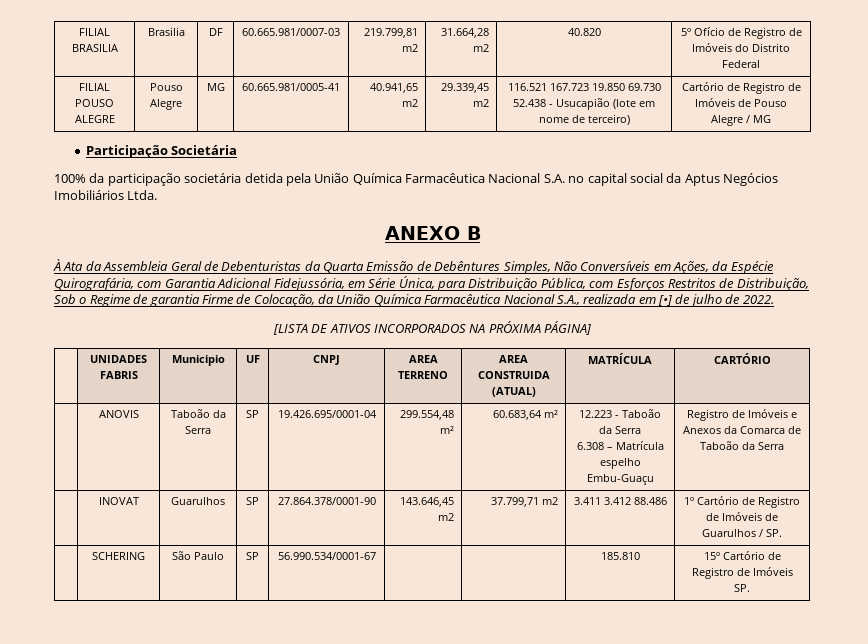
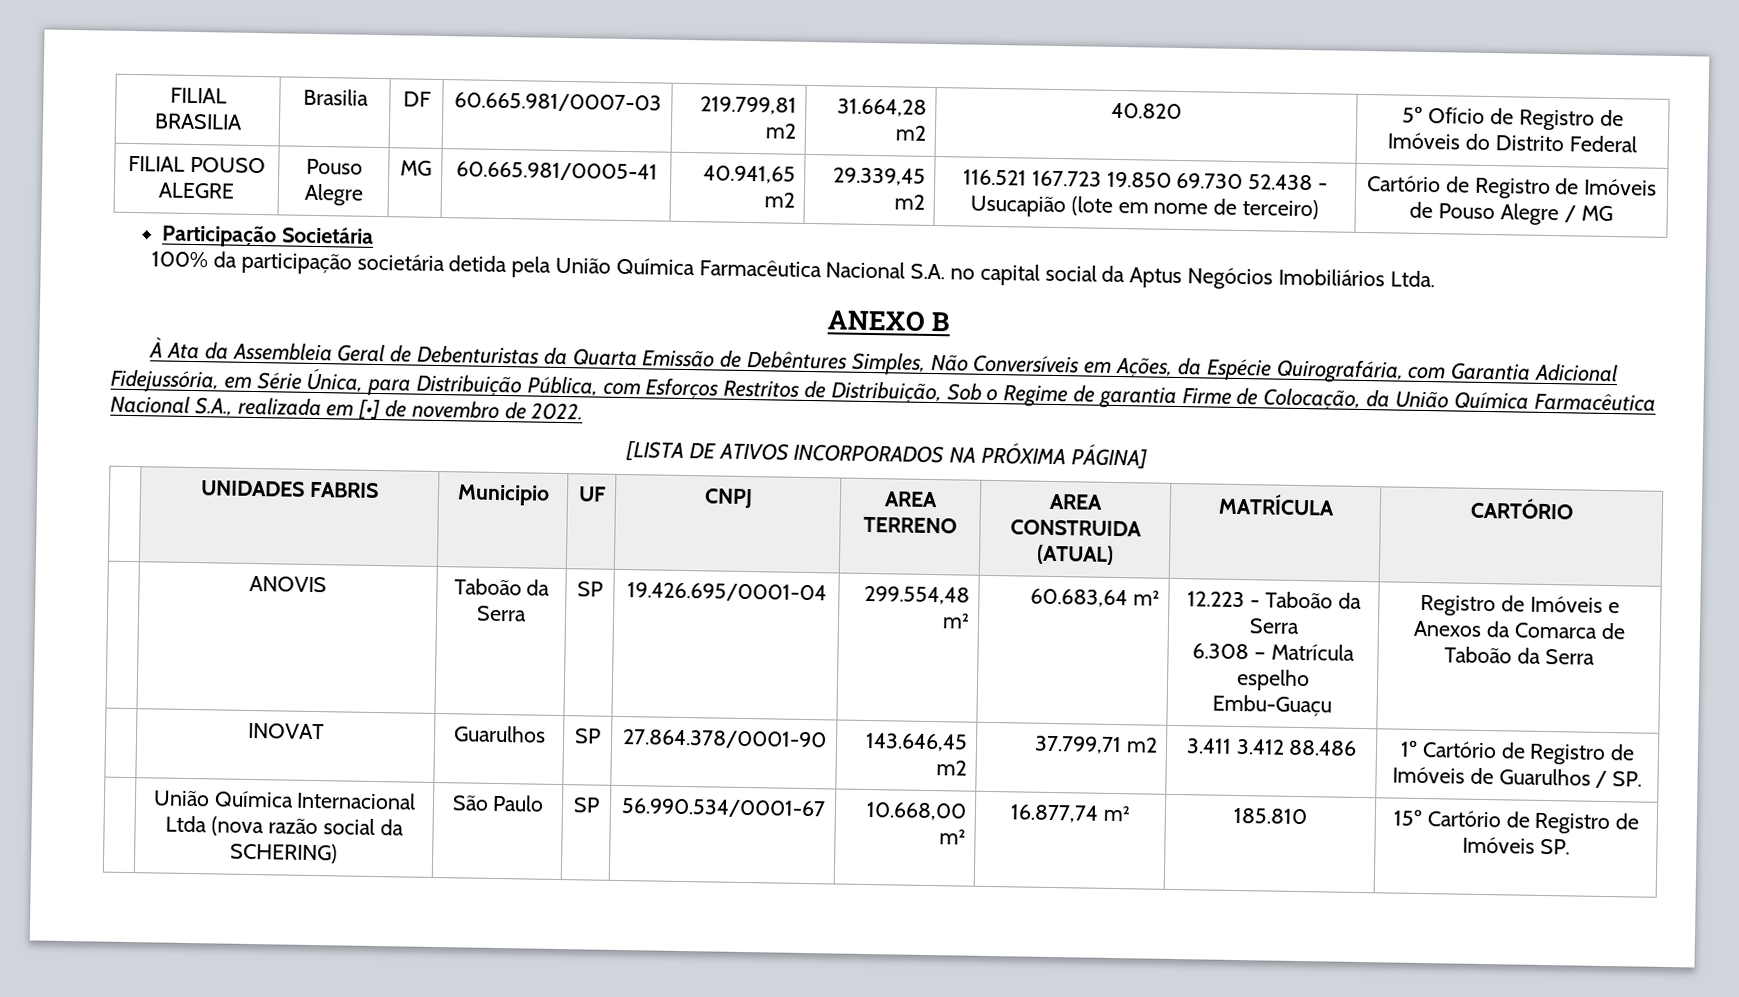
- À Ata da Assembleia Geral de Debenturistas da Quarta Emissão de Debêntures Simples, Não Conversíveis em Ações, da Espécie Quirografária, com Garantia Adicional Fidejussória, em Série Única, para Distribuição Pública, com Esforços Restritos de Distribuição, Sob o Regime de garantia Firme de Colocação, da União Química Farmacêutica Nacional S.A., realizada em [•] de julho de 2022.
+ À Ata da Assembleia Geral de Debenturistas da Quarta Emissão de Debêntures Simples, Não Conversíveis em Ações, da Espécie Quirografária, com Garantia Adicional Fidejussória, em Série Única, para Distribuição Pública, com Esforços Restritos de Distribuição, Sob o Regime de garantia Firme de Colocação, da União Química Farmacêutica Nacional S.A., realizada em [•] de novembro de 2022.
- | SCHERING | São Paulo | SP | 56.990.534/0001-67 | | | 185.810 | 15º Cartório de Registro de Imóveis SP.
+ | União Química Internacional Ltda (nova razão social da SCHERING) | São Paulo | SP | 56.990.534/0001-67 | 10.668,00 m² | 16.877,74 m² | 185.810 | 15º Cartório de Registro de Imóveis SP.

